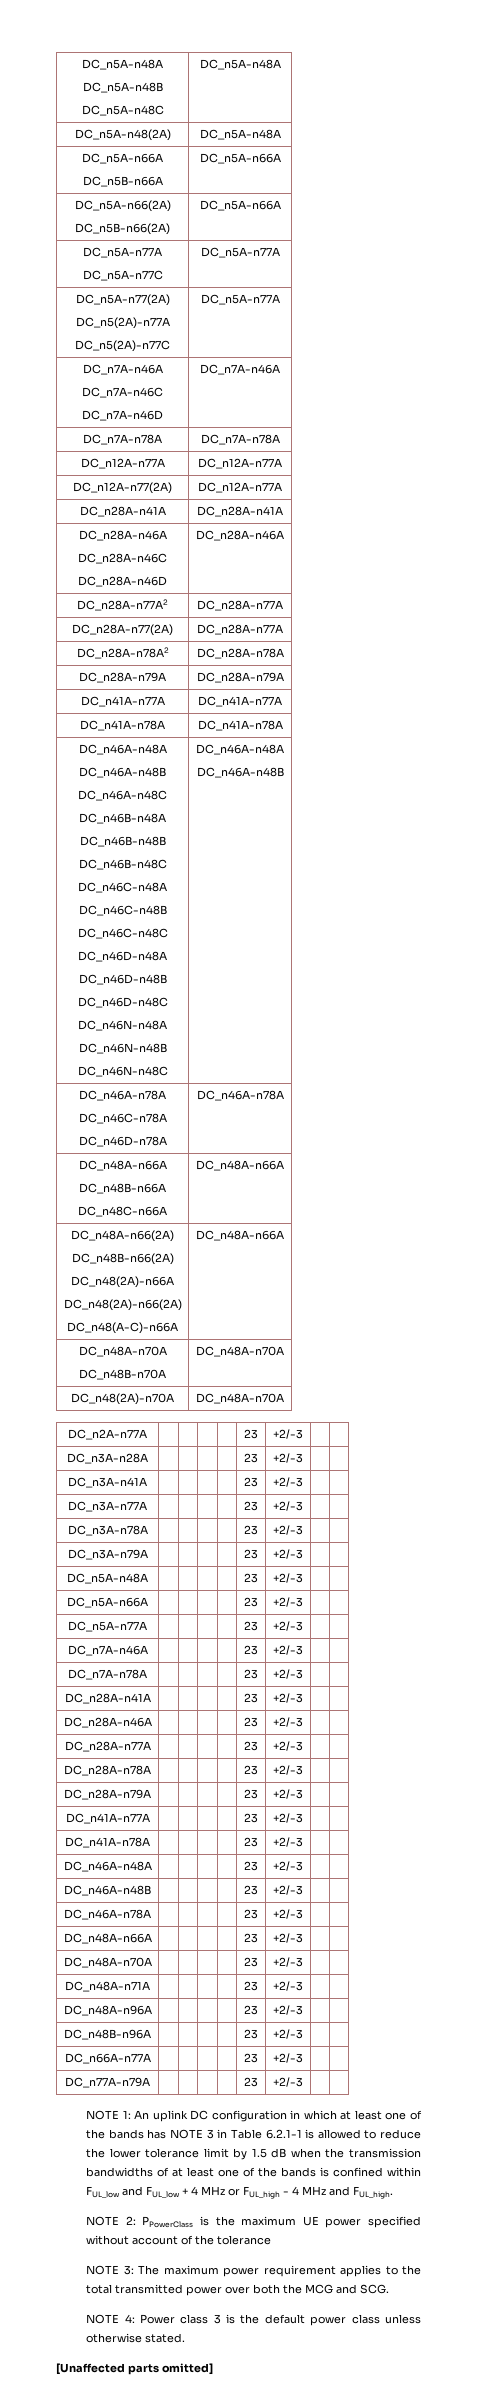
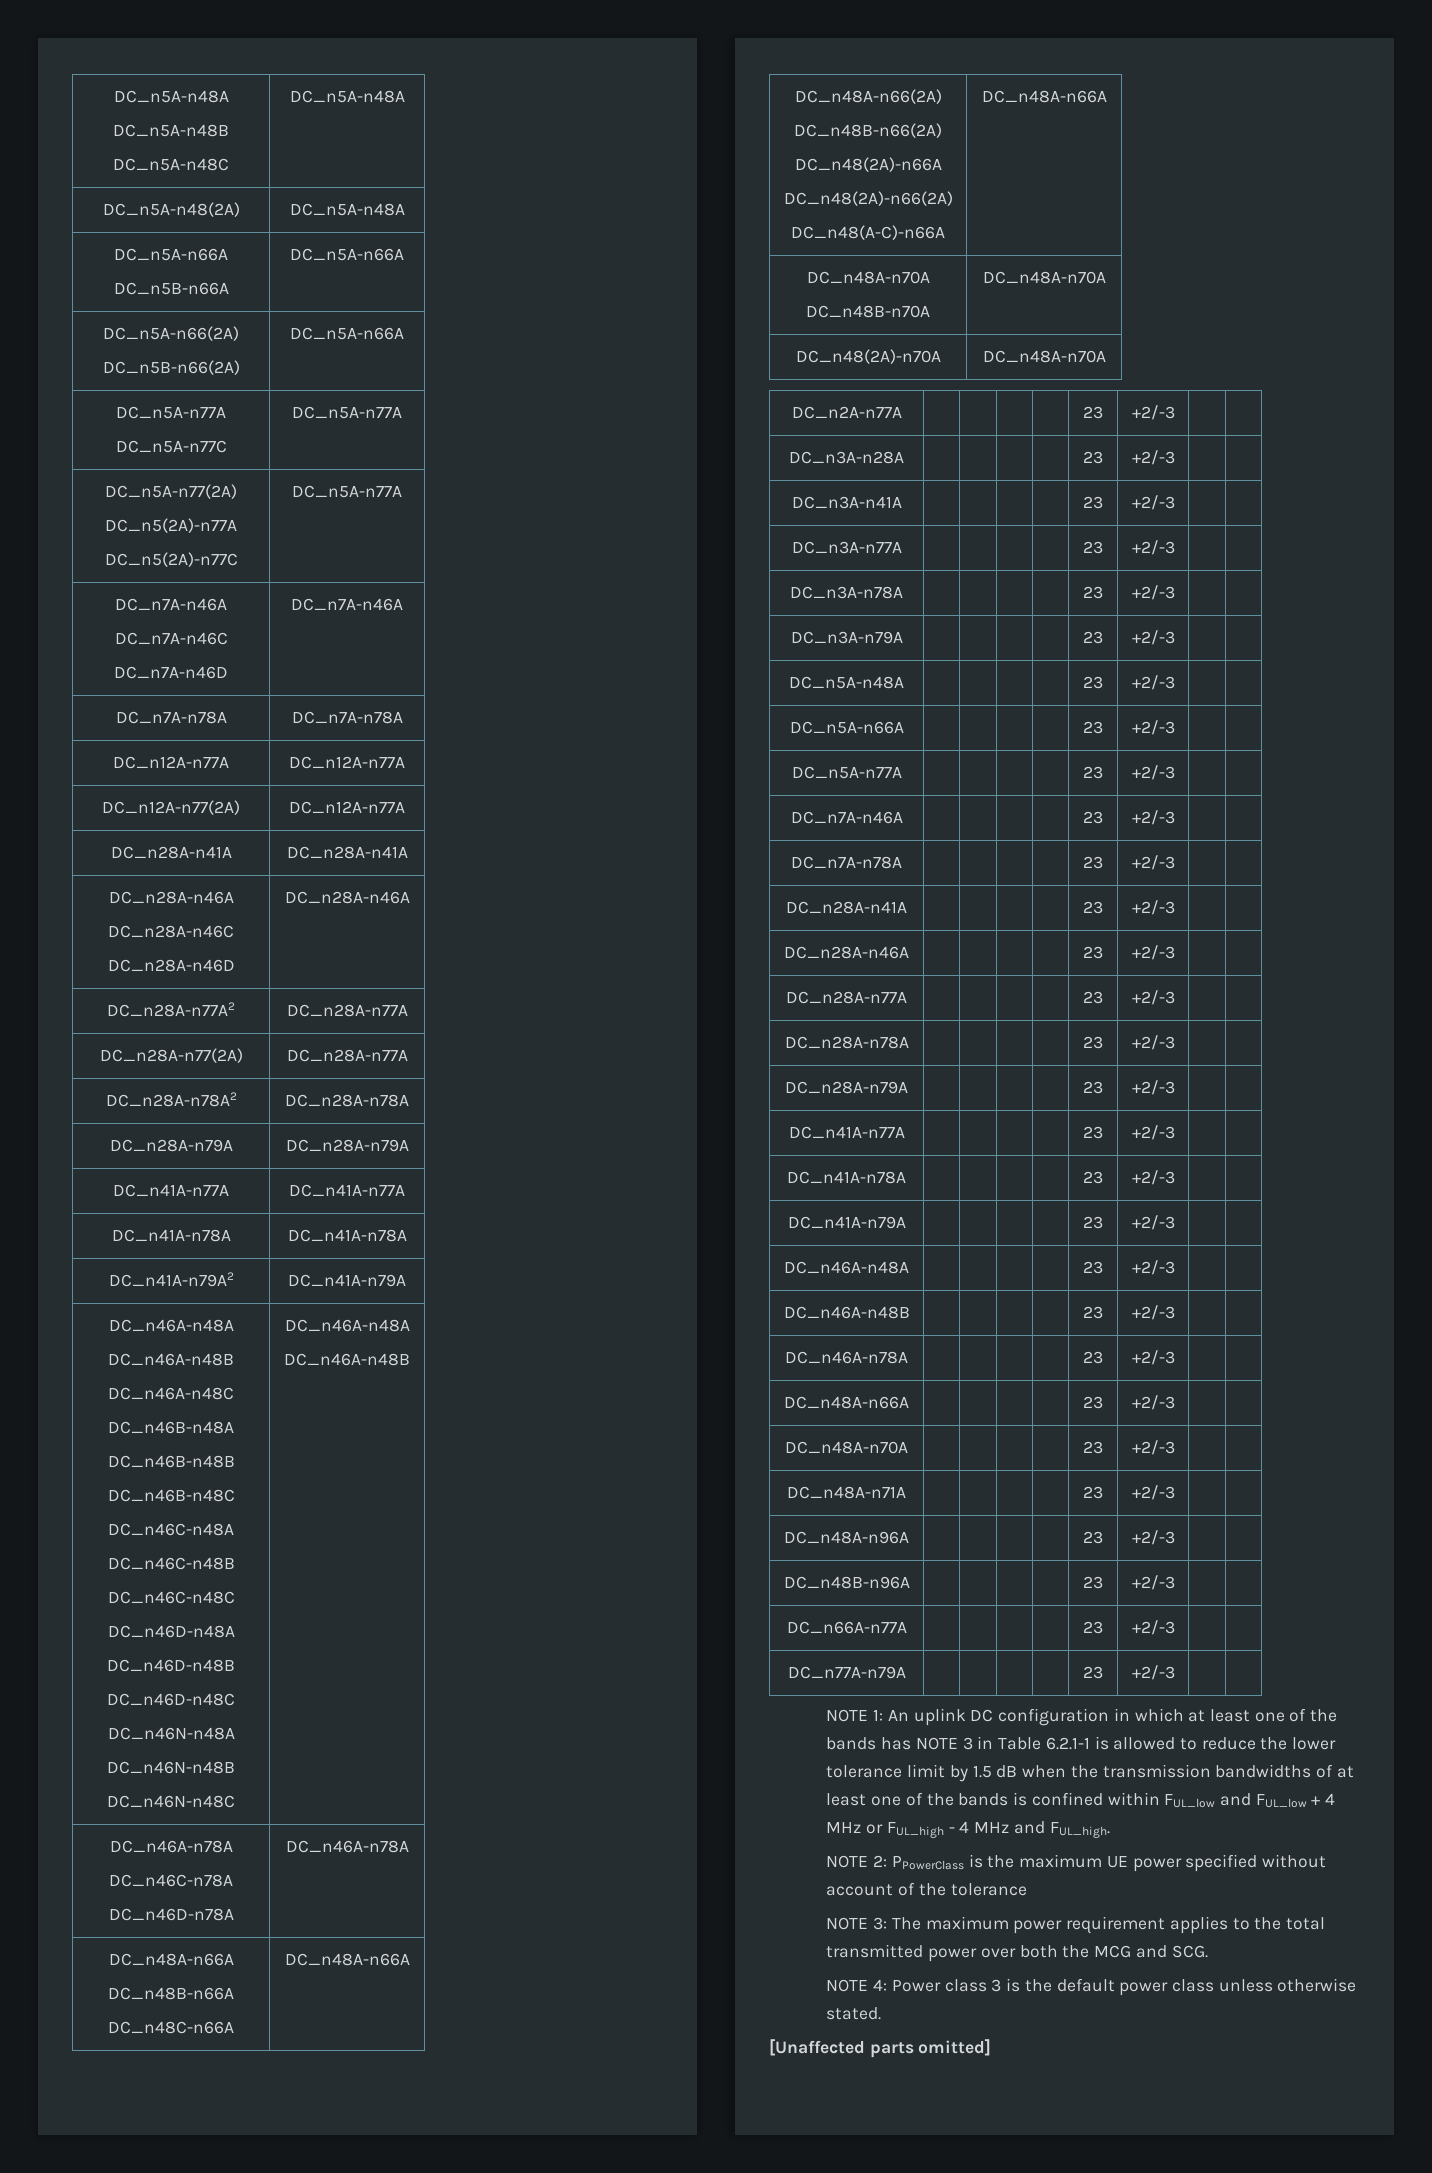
+ DC_n41A-n79A2 | DC_n41A-n79A
+ DC_n41A-n79A | | | | | 23 | +2/-3 | |

